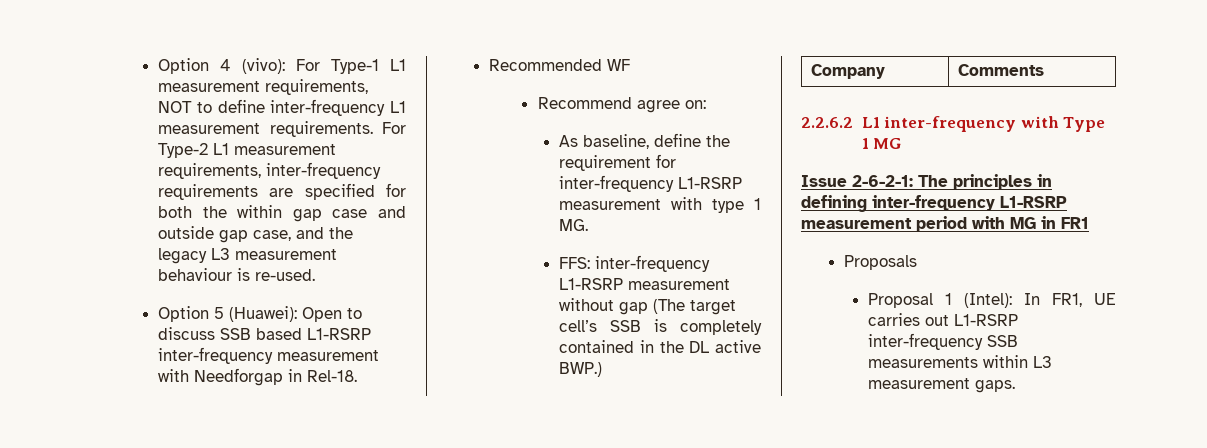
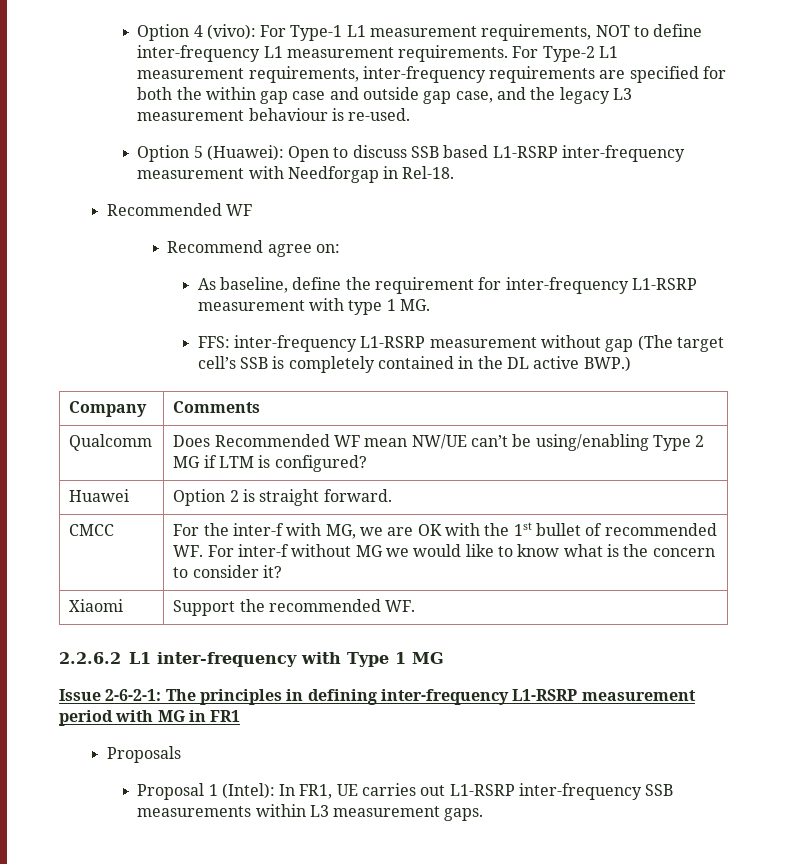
+ Qualcomm | Does Recommended WF mean NW/UE can’t be using/enabling Type 2 MG if LTM is configured?
+ Huawei | Option 2 is straight forward.
+ CMCC | For the inter-f with MG, we are OK with the 1st bullet of recommended WF. For inter-f without MG we would like to know what is the concern to consider it?
+ Xiaomi | Support the recommended WF.

